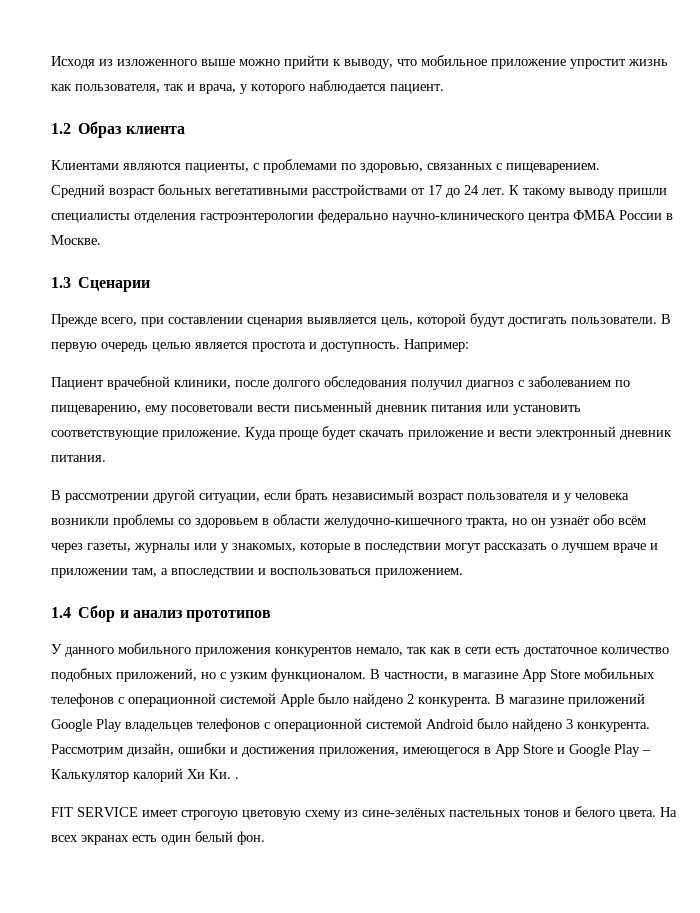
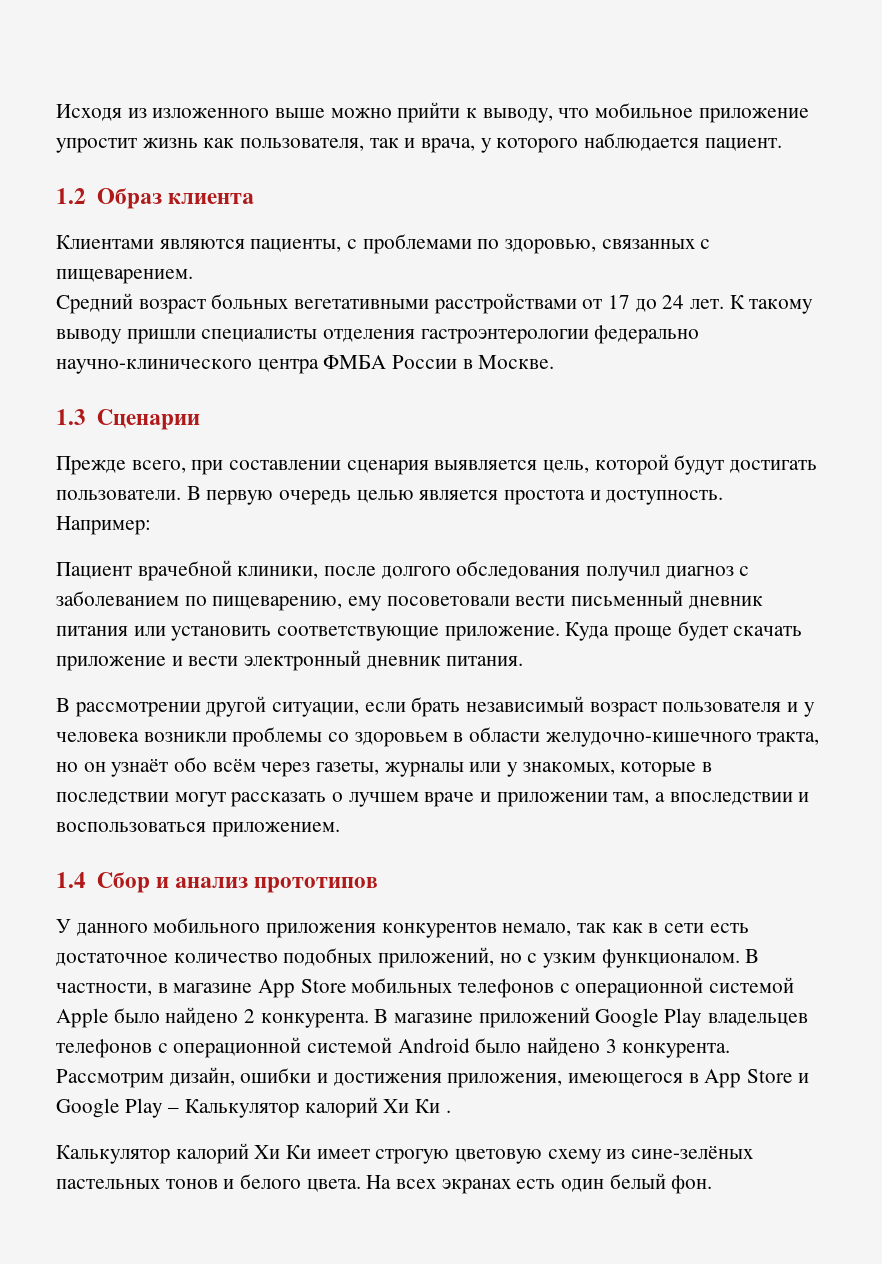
- Рассмотрим дизайн, ошибки и достижения приложения, имеющегося в App Store и Google Play – Калькулятор калорий Хи Ки. .
+ Рассмотрим дизайн, ошибки и достижения приложения, имеющегося в App Store и Google Play – Калькулятор калорий Хи Ки .
- FIT SERVICE имеет строгоую цветовую схему из сине-зелёных пастельных тонов и белого цвета.
+ Калькулятор калорий Хи Ки имеет строгую цветовую схему из сине-зелёных пастельных тонов и белого цвета.

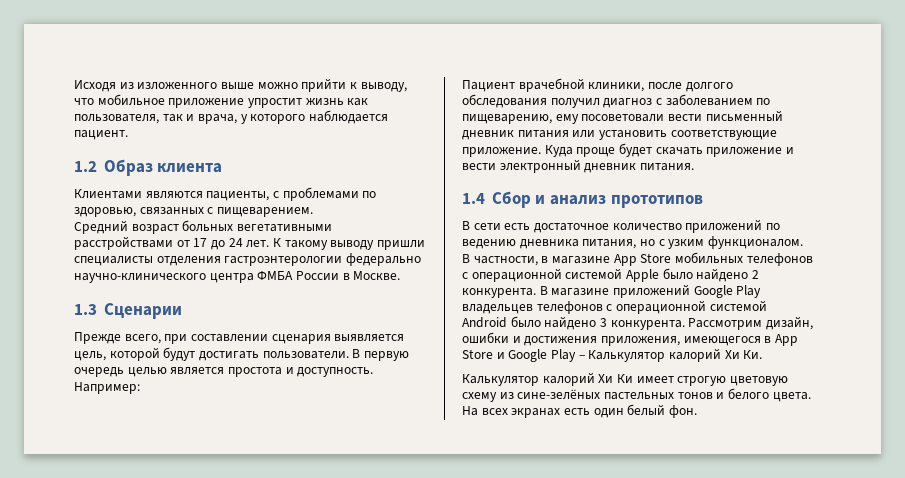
- В рассмотрении другой ситуации, если брать независимый возраст пользователя и у человека возникли проблемы со здоровьем в области желудочно-кишечного тракта, но он узнаёт обо всём через газеты, журналы или у знакомых, которые в последствии могут рассказать о лучшем враче и приложении там, а впоследствии и воспользоваться приложением.
- У данного мобильного приложения конкурентов немало, так как в сети есть достаточное количество подобных приложений, но с узким функционалом.
+ В сети есть достаточное количество приложений по ведению дневника питания, но с узким функционалом.
- Рассмотрим дизайн, ошибки и достижения приложения, имеющегося в App Store и Google Play – Калькулятор калорий Хи Ки .
+ Рассмотрим дизайн, ошибки и достижения приложения, имеющегося в App Store и Google Play – Калькулятор калорий Хи Ки.

